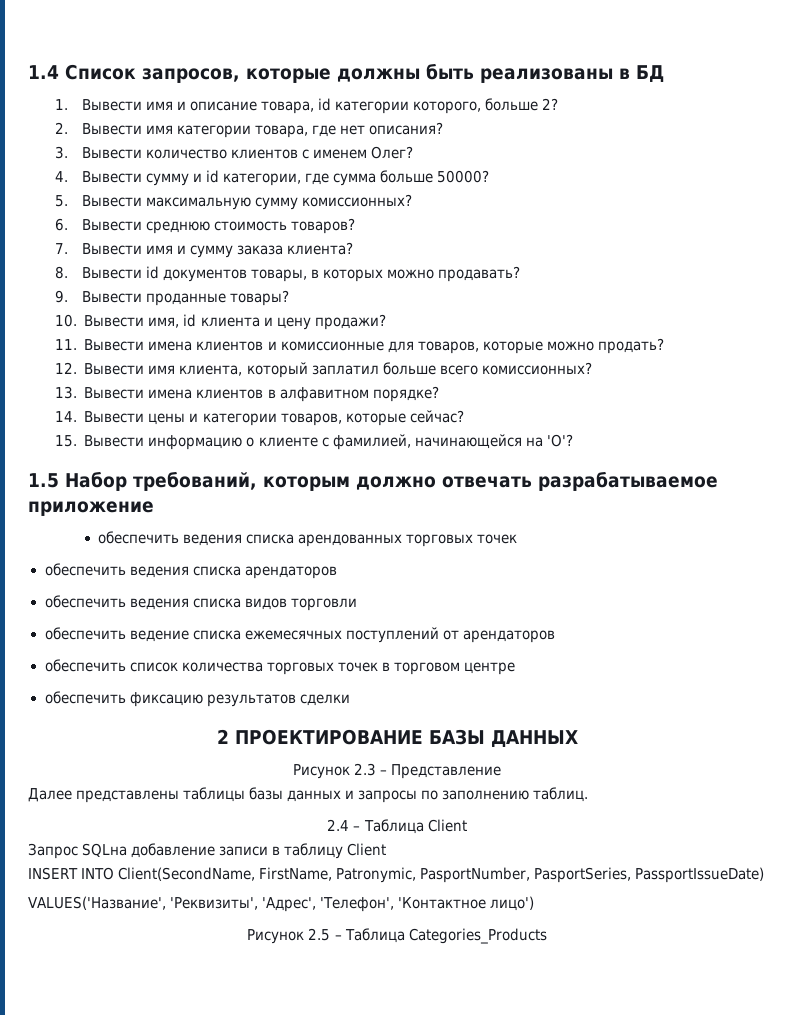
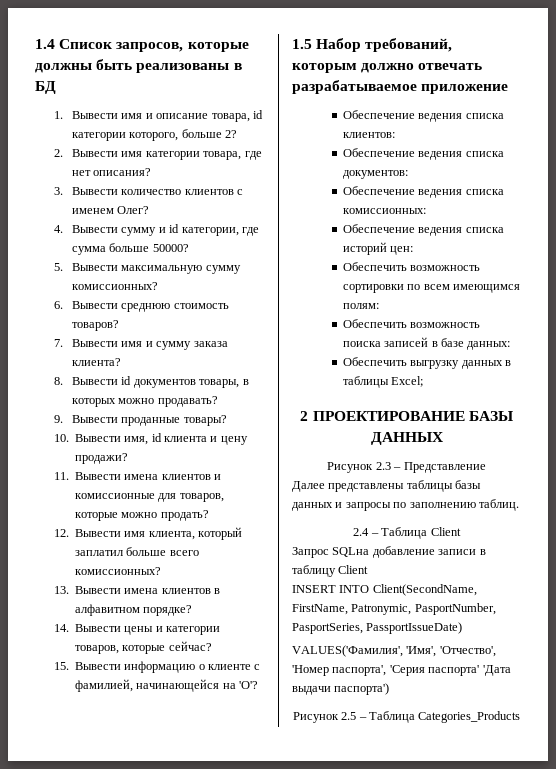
- обеспечить ведения списка арендованных торговых точек
- обеспечить ведения списка арендаторов
- обеспечить ведения списка видов торговли
- обеспечить ведение списка ежемесячных поступлений от арендаторов
- обеспечить список количества торговых точек в торговом центре
- обеспечить фиксацию результатов сделки
+ Обеспечение ведения списка клиентов:
+ Обеспечение ведения списка документов:
+ Обеспечение ведения списка комиссионных:
+ Обеспечение ведения списка историй цен:
+ Обеспечить возможность сортировки по всем имеющимся полям:
+ Обеспечить возможность поиска записей в базе данных:
+ Обеспечить выгрузку данных в таблицы Excel;
- VALUES('Название', 'Реквизиты', 'Адрес', 'Телефон', 'Контактное лицо')
+ VALUES('Фамилия', 'Имя', 'Отчество', 'Номер паспорта', 'Серия паспорта' 'Дата выдачи паспорта')

